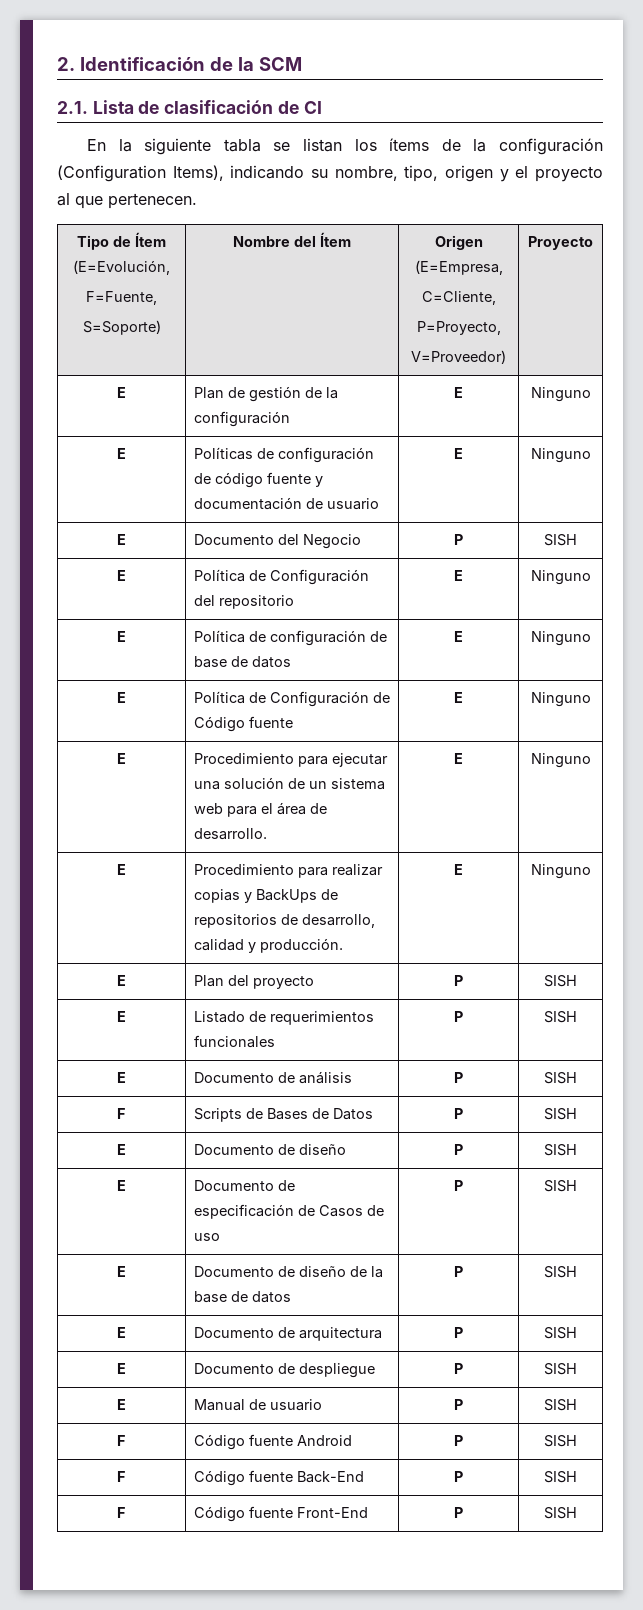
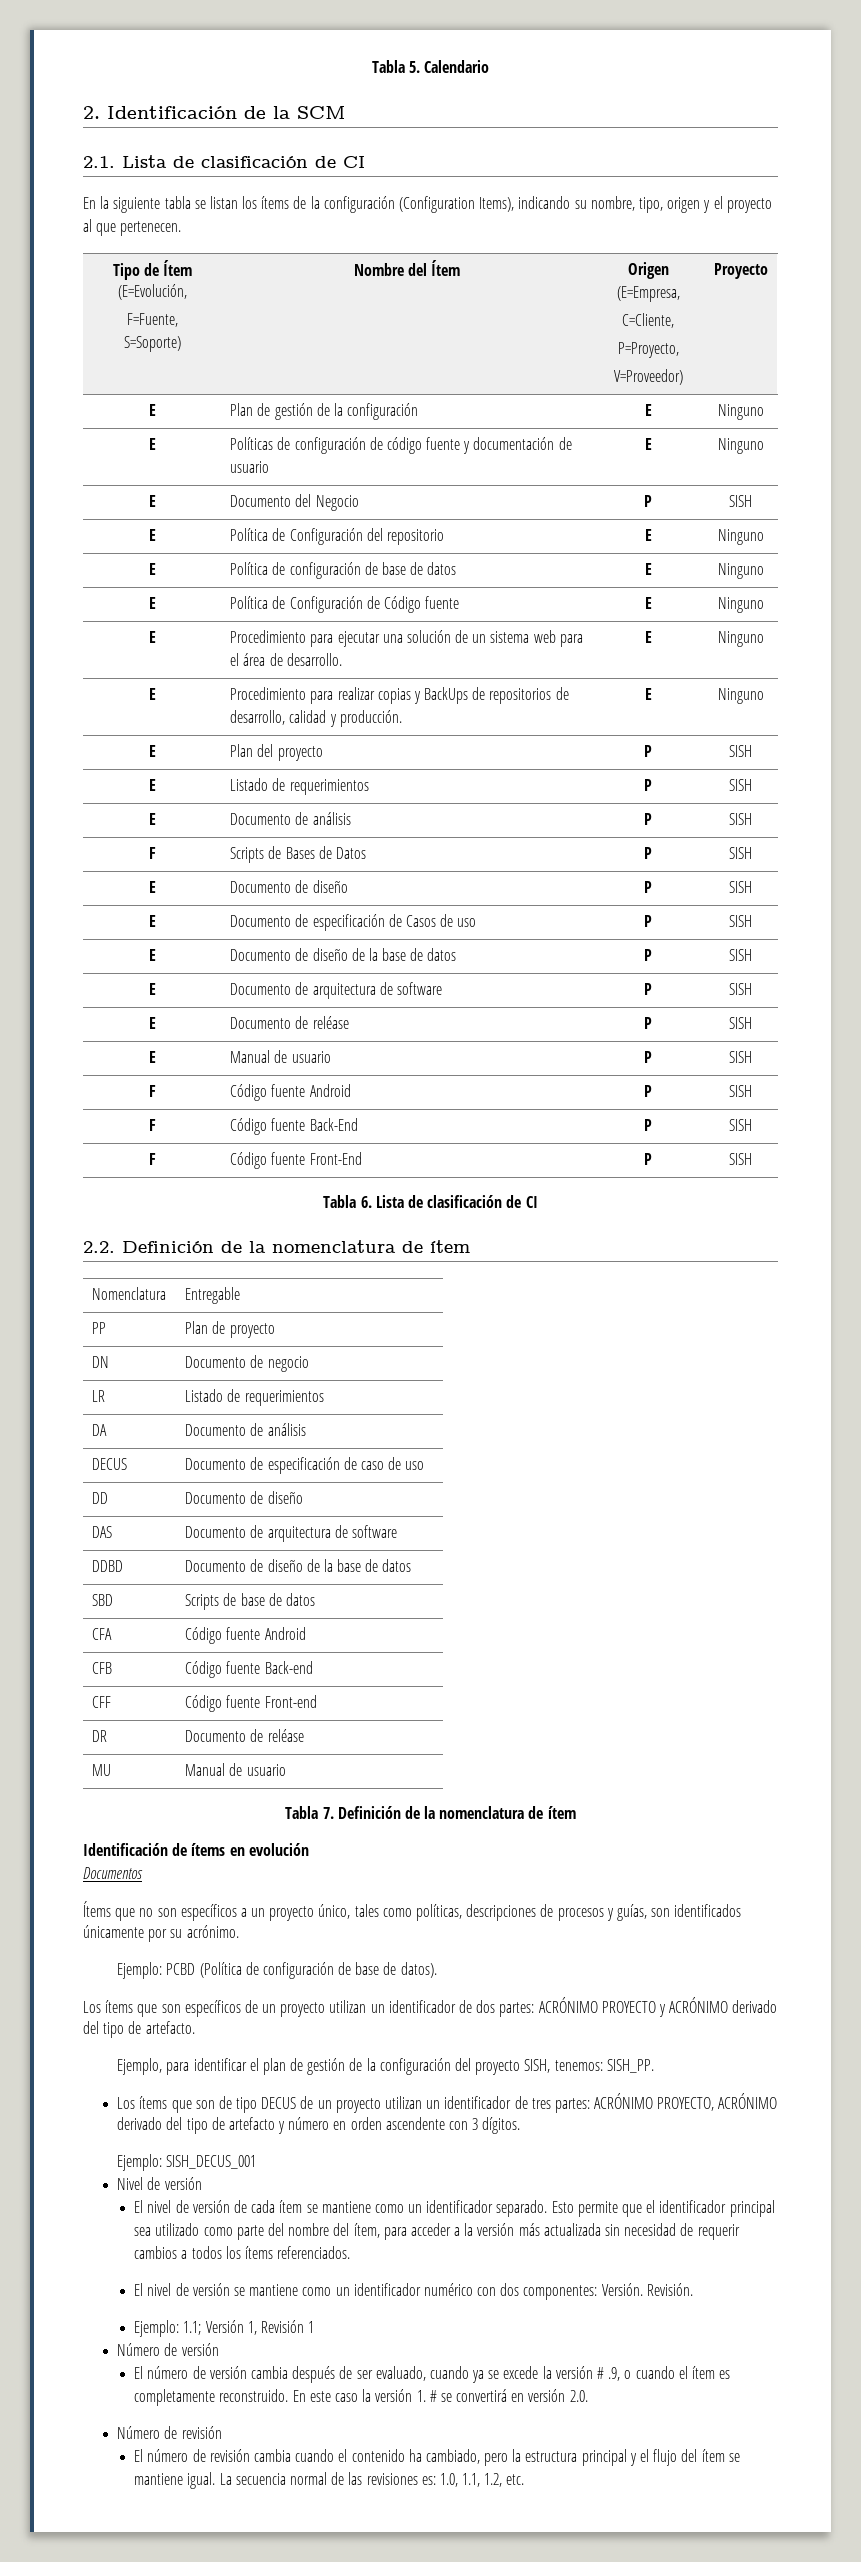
+ Tabla 5. Calendario
- E | Listado de requerimientos funcionales | P | SISH
+ E | Listado de requerimientos | P | SISH
- E | Documento de arquitectura | P | SISH
- E | Documento de despliegue | P | SISH
+ E | Documento de arquitectura de software | P | SISH
+ E | Documento de reléase | P | SISH
+ Tabla 6. Lista de clasificación de CI
+ 2.2. Definición de la nomenclatura de ítem
+ Nomenclatura | Entregable
+ PP | Plan de proyecto
+ DN | Documento de negocio
+ LR | Listado de requerimientos
+ DA | Documento de análisis
+ DECUS | Documento de especificación de caso de uso
+ DD | Documento de diseño
+ DAS | Documento de arquitectura de software
+ DDBD | Documento de diseño de la base de datos
+ SBD | Scripts de base de datos
+ CFA | Código fuente Android
+ CFB | Código fuente Back-end
+ CFF | Código fuente Front-end
+ DR | Documento de reléase
+ MU | Manual de usuario
+ Tabla 7. Definición de la nomenclatura de ítem
+ Identificación de ítems en evolución
+ Documentos
+ Ítems que no son específicos a un proyecto único, tales como políticas, descripciones de procesos y guías, son identificados únicamente por su acrónimo.
+ Ejemplo: PCBD (Política de configuración de base de datos).
+ Los ítems que son específicos de un proyecto utilizan un identificador de dos partes: ACRÓNIMO PROYECTO y ACRÓNIMO derivado del tipo de artefacto.
+ Ejemplo, para identificar el plan de gestión de la configuración del proyecto SISH, tenemos: SISH_PP.
+ Los ítems que son de tipo DECUS de un proyecto utilizan un identificador de tres partes: ACRÓNIMO PROYECTO, ACRÓNIMO derivado del tipo de artefacto y número en orden ascendente con 3 dígitos.
+ Ejemplo: SISH_DECUS_001
+ Nivel de versión
+ El nivel de versión de cada ítem se mantiene como un identificador separado. Esto permite que el identificador principal sea utilizado como parte del nombre del ítem, para acceder a la versión más actualizada sin necesidad de requerir cambios a todos los ítems referenciados.
+ El nivel de versión se mantiene como un identificador numérico con dos componentes: Versión. Revisión.
+ Ejemplo: 1.1; Versión 1, Revisión 1
+ Número de versión
+ El número de versión cambia después de ser evaluado, cuando ya se excede la versión # .9, o cuando el ítem es completamente reconstruido. En este caso la versión 1. # se convertirá en versión 2.0.
+ Número de revisión
+ El número de revisión cambia cuando el contenido ha cambiado, pero la estructura principal y el flujo del ítem se mantiene igual. La secuencia normal de las revisiones es: 1.0, 1.1, 1.2, etc.

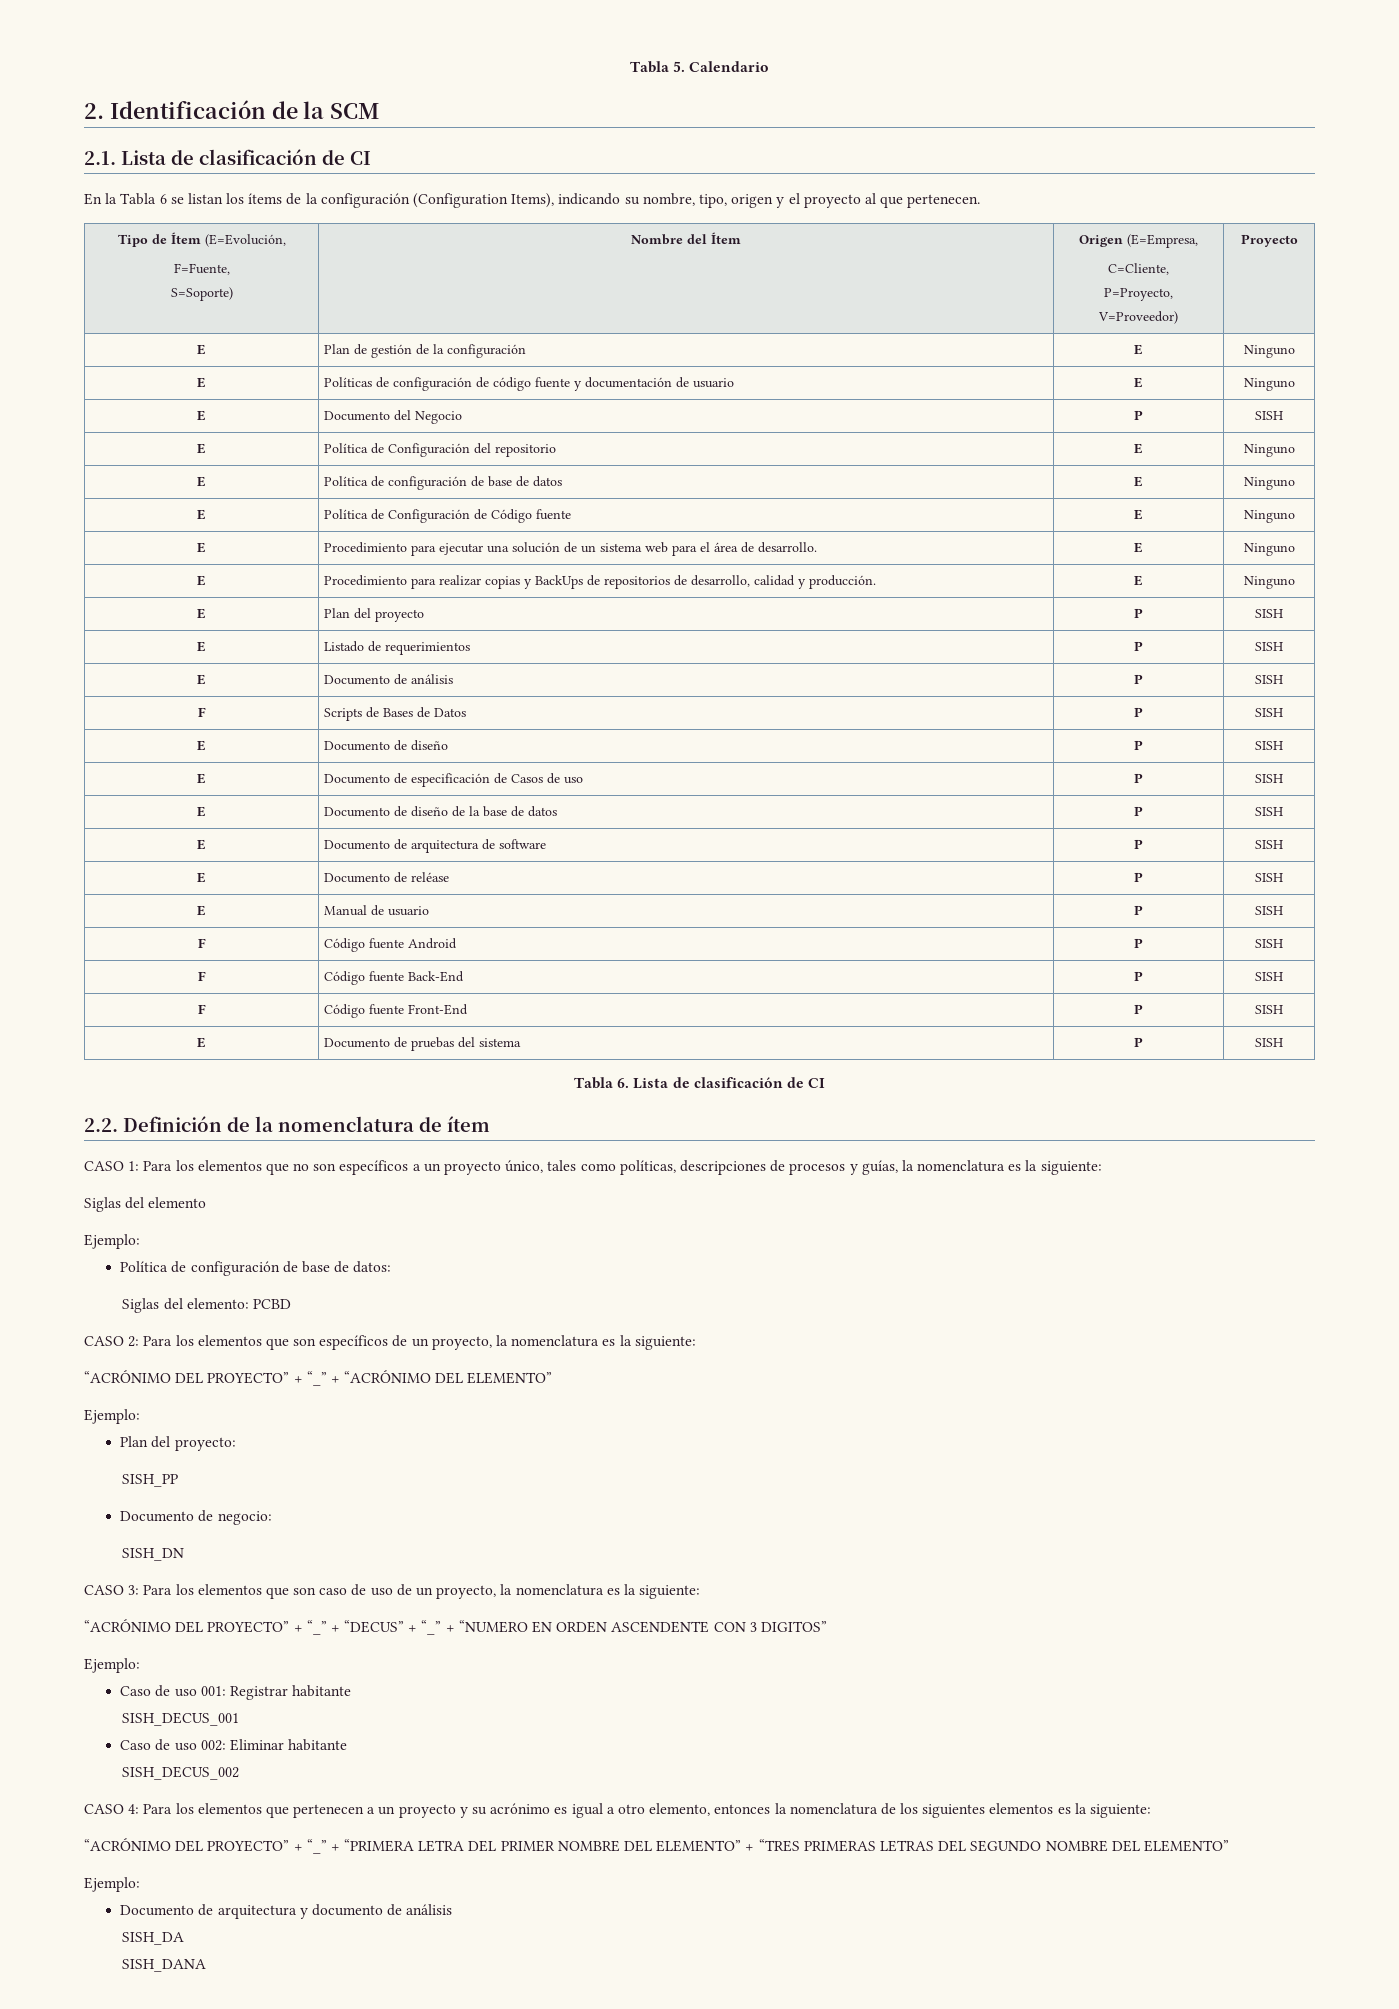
- En la siguiente tabla se listan los ítems de la configuración (Configuration Items), indicando su nombre, tipo, origen y el proyecto al que pertenecen.
+ En la Tabla 6 se listan los ítems de la configuración (Configuration Items), indicando su nombre, tipo, origen y el proyecto al que pertenecen.
+ E | Documento de pruebas del sistema | P | SISH
- Nomenclatura | Entregable
- PP | Plan de proyecto
- DN | Documento de negocio
- LR | Listado de requerimientos
- DA | Documento de análisis
- DECUS | Documento de especificación de caso de uso
- DD | Documento de diseño
- DAS | Documento de arquitectura de software
- DDBD | Documento de diseño de la base de datos
- SBD | Scripts de base de datos
- CFA | Código fuente Android
- CFB | Código fuente Back-end
- CFF | Código fuente Front-end
- DR | Documento de reléase
- MU | Manual de usuario
- Tabla 7. Definición de la nomenclatura de ítem
- Identificación de ítems en evolución
- Documentos
- Ítems que no son específicos a un proyecto único, tales como políticas, descripciones de procesos y guías, son identificados únicamente por su acrónimo.
- Ejemplo: PCBD (Política de configuración de base de datos).
- Los ítems que son específicos de un proyecto utilizan un identificador de dos partes: ACRÓNIMO PROYECTO y ACRÓNIMO derivado del tipo de artefacto.
- Ejemplo, para identificar el plan de gestión de la configuración del proyecto SISH, tenemos: SISH_PP.
- Los ítems que son de tipo DECUS de un proyecto utilizan un identificador de tres partes: ACRÓNIMO PROYECTO, ACRÓNIMO derivado del tipo de artefacto y número en orden ascendente con 3 dígitos.
- Ejemplo: SISH_DECUS_001
- Nivel de versión
- El nivel de versión de cada ítem se mantiene como un identificador separado. Esto permite que el identificador principal sea utilizado como parte del nombre del ítem, para acceder a la versión más actualizada sin necesidad de requerir cambios a todos los ítems referenciados.
- El nivel de versión se mantiene como un identificador numérico con dos componentes: Versión. Revisión.
- Ejemplo: 1.1; Versión 1, Revisión 1
- Número de versión
- El número de versión cambia después de ser evaluado, cuando ya se excede la versión # .9, o cuando el ítem es completamente reconstruido. En este caso la versión 1. # se convertirá en versión 2.0.
- Número de revisión
- El número de revisión cambia cuando el contenido ha cambiado, pero la estructura principal y el flujo del ítem se mantiene igual. La secuencia normal de las revisiones es: 1.0, 1.1, 1.2, etc.
+ CASO 1: Para los elementos que no son específicos a un proyecto único, tales como políticas, descripciones de procesos y guías, la nomenclatura es la siguiente:
+ Siglas del elemento
+ Ejemplo:
+ Política de configuración de base de datos:
+ Siglas del elemento: PCBD
+ CASO 2: Para los elementos que son específicos de un proyecto, la nomenclatura es la siguiente:
+ “ACRÓNIMO DEL PROYECTO” + “_” + “ACRÓNIMO DEL ELEMENTO”
+ Ejemplo:
+ Plan del proyecto:
+ SISH_PP
+ Documento de negocio:
+ SISH_DN
+ CASO 3: Para los elementos que son caso de uso de un proyecto, la nomenclatura es la siguiente:
+ “ACRÓNIMO DEL PROYECTO” + “_” + “DECUS” + “_” + “NUMERO EN ORDEN ASCENDENTE CON 3 DIGITOS”
+ Ejemplo:
+ Caso de uso 001: Registrar habitante
+ SISH_DECUS_001
+ Caso de uso 002: Eliminar habitante
+ SISH_DECUS_002
+ CASO 4: Para los elementos que pertenecen a un proyecto y su acrónimo es igual a otro elemento, entonces la nomenclatura de los siguientes elementos es la siguiente:
+ “ACRÓNIMO DEL PROYECTO” + “_” + “PRIMERA LETRA DEL PRIMER NOMBRE DEL ELEMENTO” + “TRES PRIMERAS LETRAS DEL SEGUNDO NOMBRE DEL ELEMENTO”
+ Ejemplo:
+ Documento de arquitectura y documento de análisis
+ SISH_DA
+ SISH_DANA

